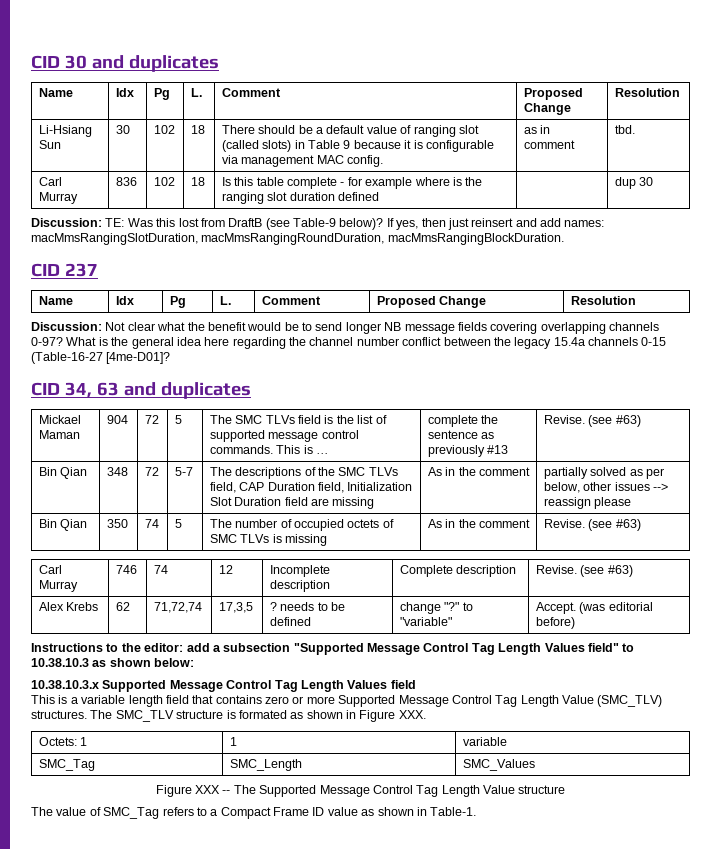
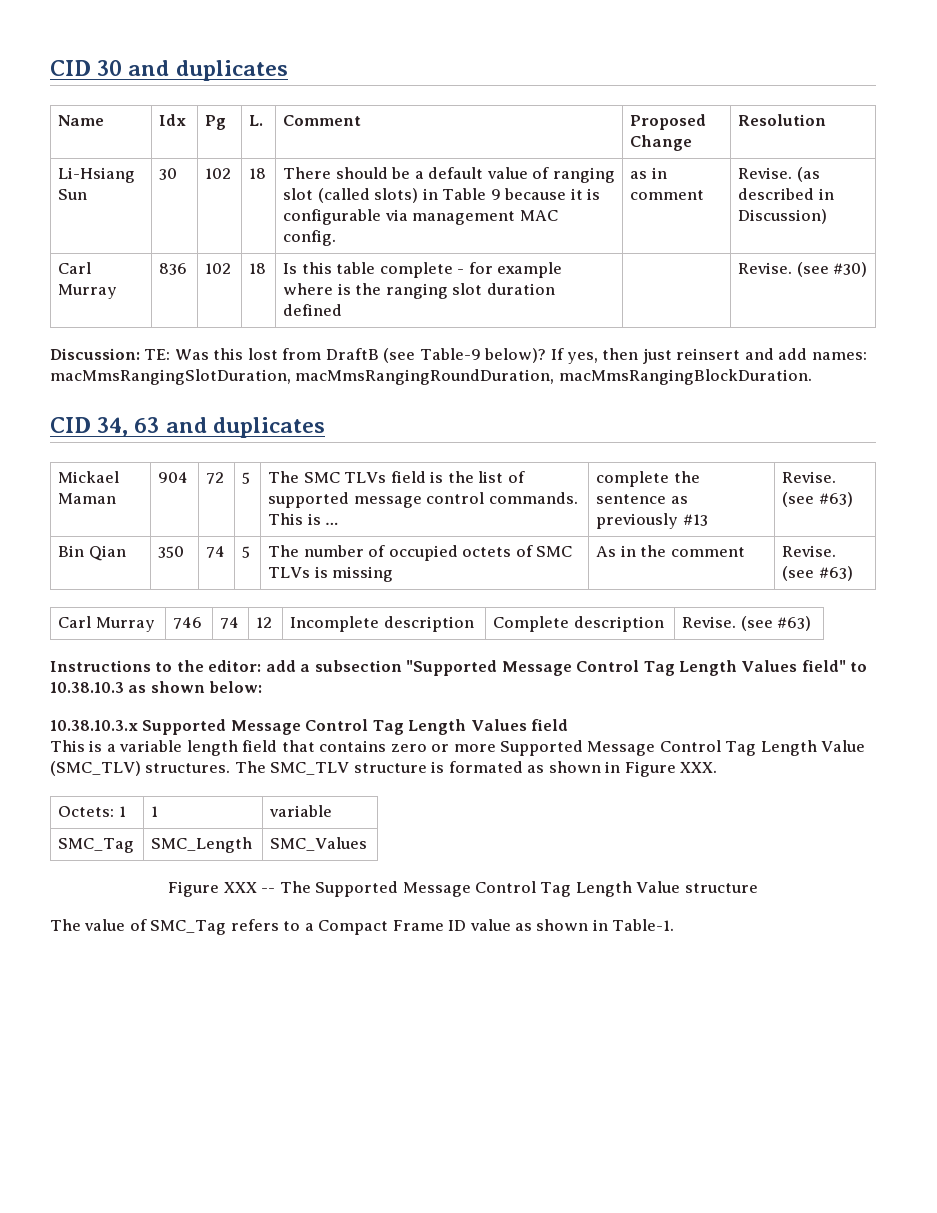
- Li-Hsiang Sun | 30 | 102 | 18 | There should be a default value of ranging slot (called slots) in Table 9 because it is configurable via management MAC config. | as in comment | tbd.
+ Li-Hsiang Sun | 30 | 102 | 18 | There should be a default value of ranging slot (called slots) in Table 9 because it is configurable via management MAC config. | as in comment | Revise. (as described in Discussion)
- Carl Murray | 836 | 102 | 18 | Is this table complete - for example where is the ranging slot duration defined | | dup 30
+ Carl Murray | 836 | 102 | 18 | Is this table complete - for example where is the ranging slot duration defined | | Revise. (see #30)
- CID 237
- Name | Idx | Pg | L. | Comment | Proposed Change | Resolution
- Discussion: Not clear what the benefit would be to send longer NB message fields covering overlapping channels 0-97? What is the general idea here regarding the channel number conflict between the legacy 15.4a channels 0-15 (Table-16-27 [4me-D01]?
- Bin Qian | 348 | 72 | 5-7 | The descriptions of the SMC TLVs field, CAP Duration field, Initialization Slot Duration field are missing | As in the comment | partially solved as per below, other issues --> reassign please
- Alex Krebs | 62 | 71,72,74 | 17,3,5 | ? needs to be defined | change "?" to "variable" | Accept. (was editorial before)

